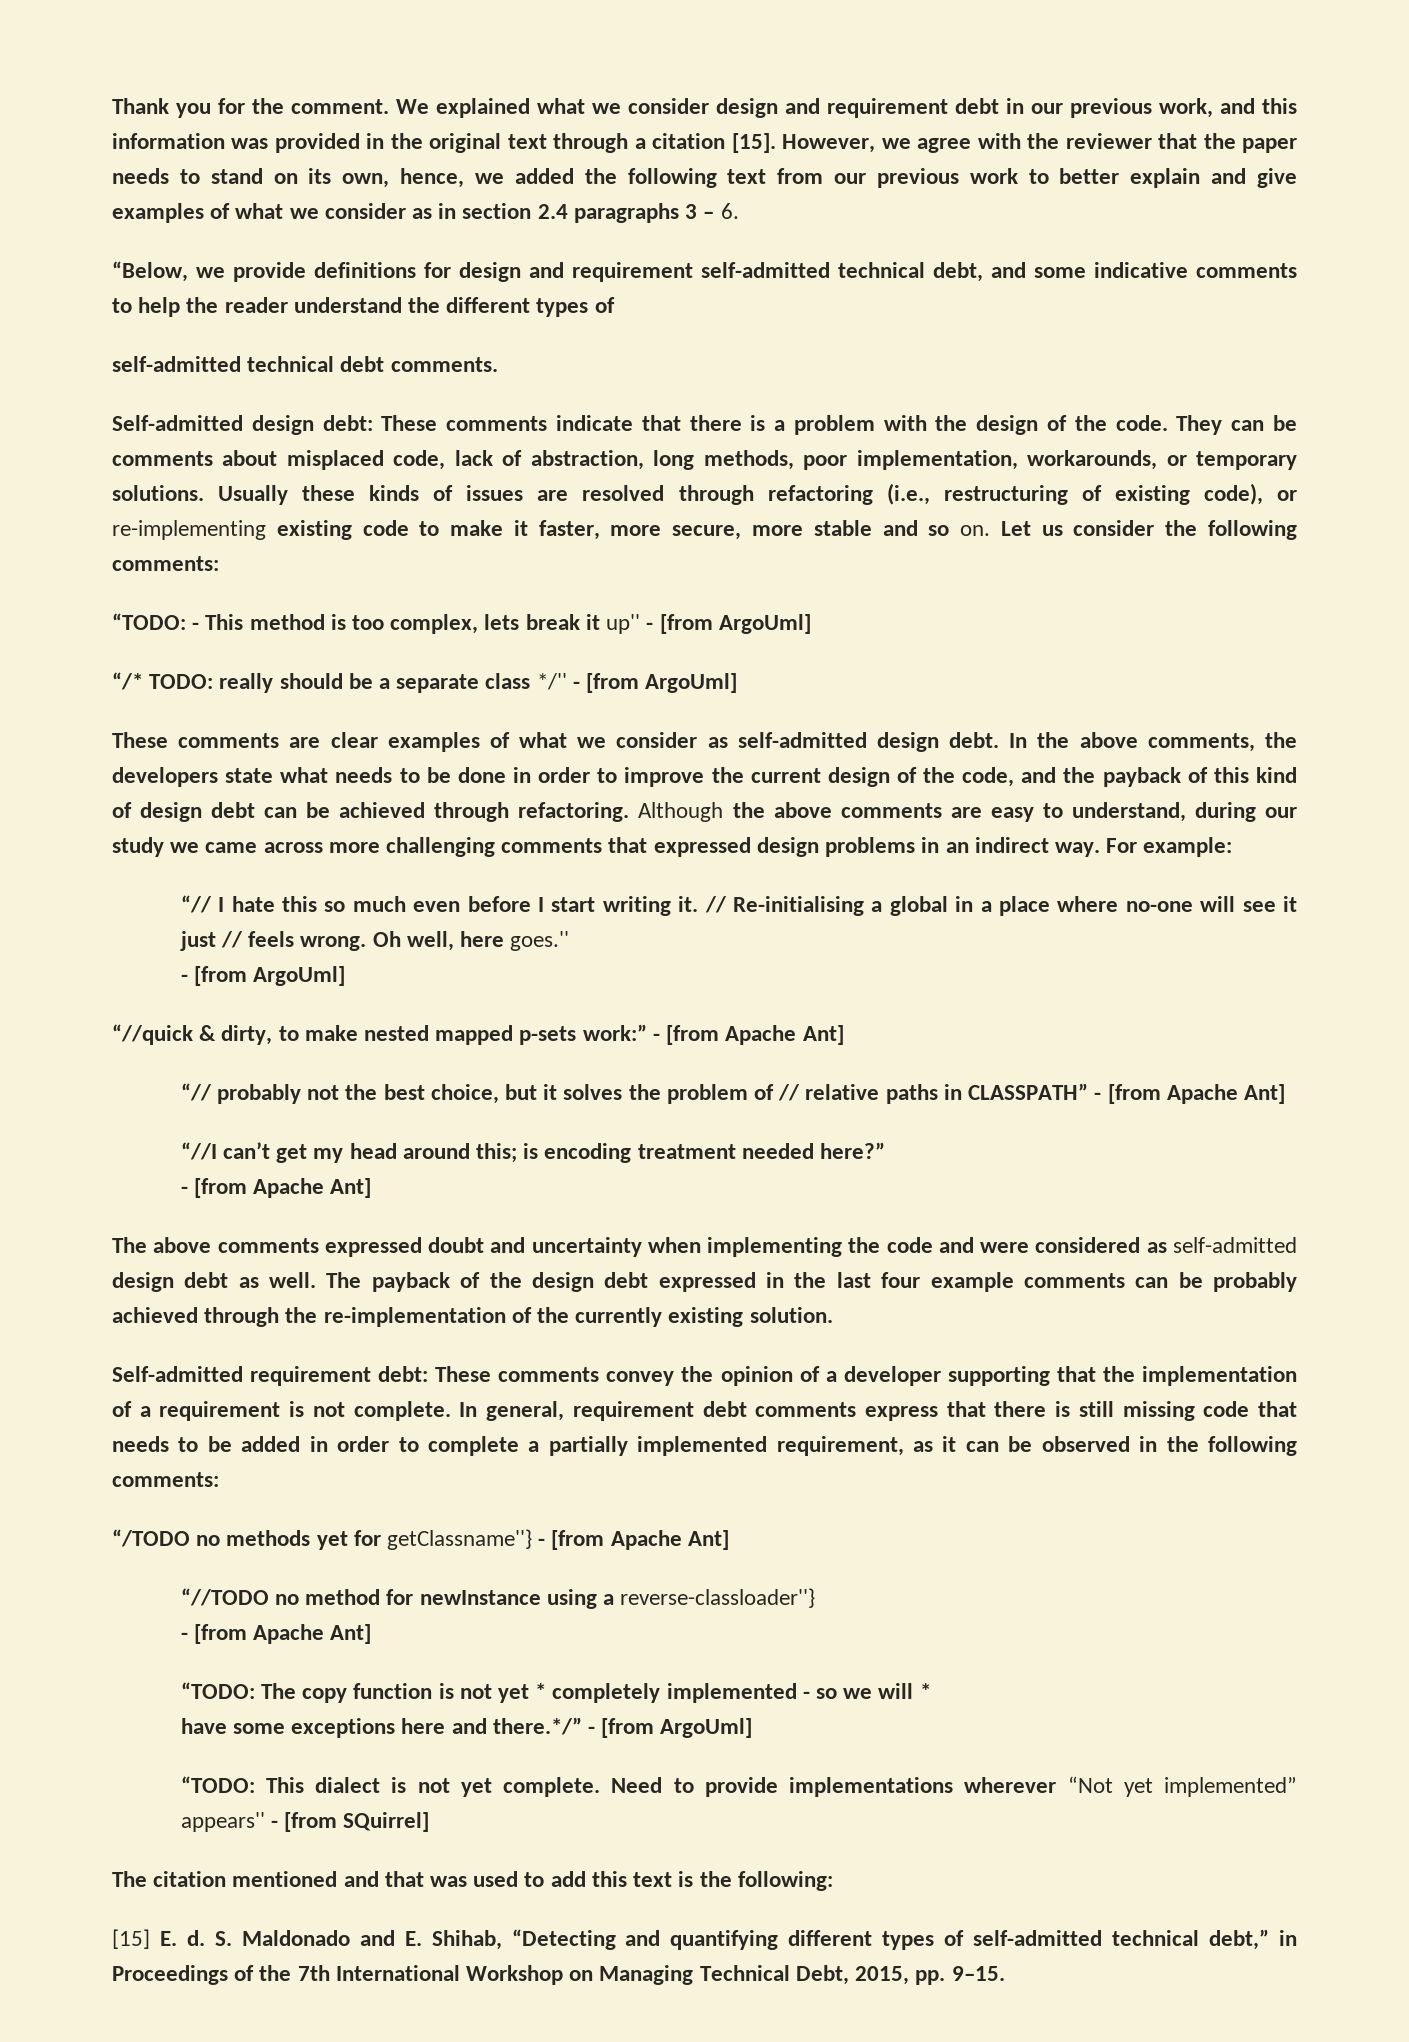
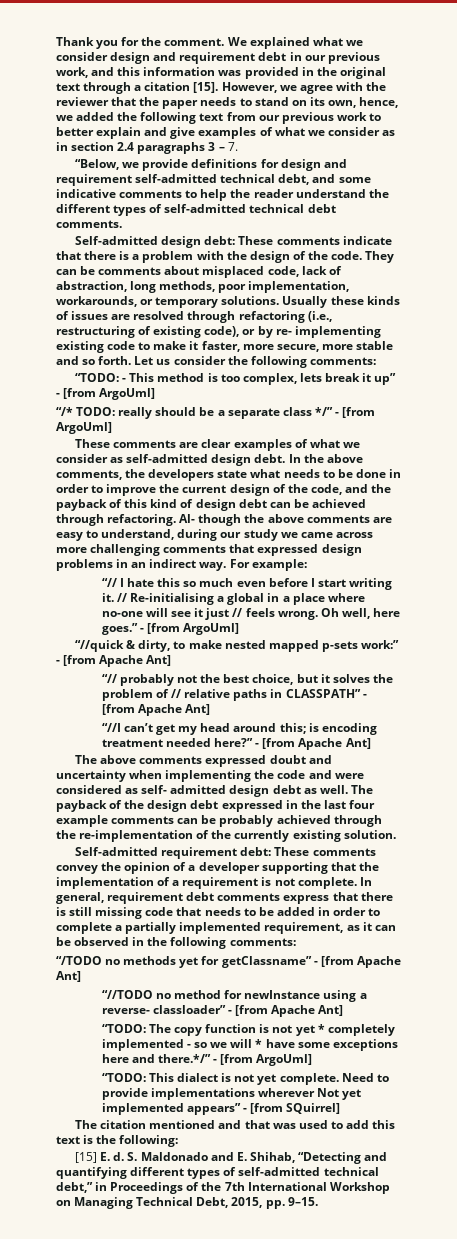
- However, we agree with the reviewer that the paper needs to stand on its own, hence, we added the following text from our previous work to better explain and give examples of what we consider as in section 2.4 paragraphs 3 – 6.
+ However, we agree with the reviewer that the paper needs to stand on its own, hence, we added the following text from our previous work to better explain and give examples of what we consider as in section 2.4 paragraphs 3 – 7.
- “Below, we provide definitions for design and requirement self-admitted technical debt, and some indicative comments to help the reader understand the different types of
- self-admitted technical debt comments.
+ “Below, we provide definitions for design and requirement self-admitted technical debt, and some indicative comments to help the reader understand the different types of self-admitted technical debt comments.
- Usually these kinds of issues are resolved through refactoring (i.e., restructuring of existing code), or re-implementing existing code to make it faster, more secure, more stable and so on.
+ Usually these kinds of issues are resolved through refactoring (i.e., restructuring of existing code), or by re- implementing existing code to make it faster, more secure, more stable and so forth.
- “TODO: - This method is too complex, lets break it up'' - [from ArgoUml]
+ “TODO: - This method is too complex, lets break it up” - [from ArgoUml]
- “/* TODO: really should be a separate class */'' - [from ArgoUml]
+ “/* TODO: really should be a separate class */” - [from ArgoUml]
- Although the above comments are easy to understand, during our study we came across more challenging comments that expressed design problems in an indirect way.
+ Al- though the above comments are easy to understand, during our study we came across more challenging comments that expressed design problems in an indirect way.
- Oh well, here goes.''
- - [from ArgoUml]
+ Oh well, here goes.” - [from ArgoUml]
- “//I can’t get my head around this; is encoding treatment needed here?”
- - [from Apache Ant]
+ “//I can’t get my head around this; is encoding treatment needed here?” - [from Apache Ant]
- The above comments expressed doubt and uncertainty when implementing the code and were considered as self-admitted design debt as well.
+ The above comments expressed doubt and uncertainty when implementing the code and were considered as self- admitted design debt as well.
- “/TODO no methods yet for getClassname''} - [from Apache Ant]
+ “/TODO no methods yet for getClassname” - [from Apache Ant]
- “//TODO no method for newInstance using a reverse-classloader''}
- - [from Apache Ant]
+ “//TODO no method for newInstance using a reverse- classloader” - [from Apache Ant]
- “TODO: The copy function is not yet * completely implemented - so we will *
- have some exceptions here and there.*/” - [from ArgoUml]
+ “TODO: The copy function is not yet * completely implemented - so we will * have some exceptions here and there.*/” - [from ArgoUml]
- Need to provide implementations wherever “Not yet implemented” appears'' - [from SQuirrel]
+ Need to provide implementations wherever Not yet implemented appears” - [from SQuirrel]

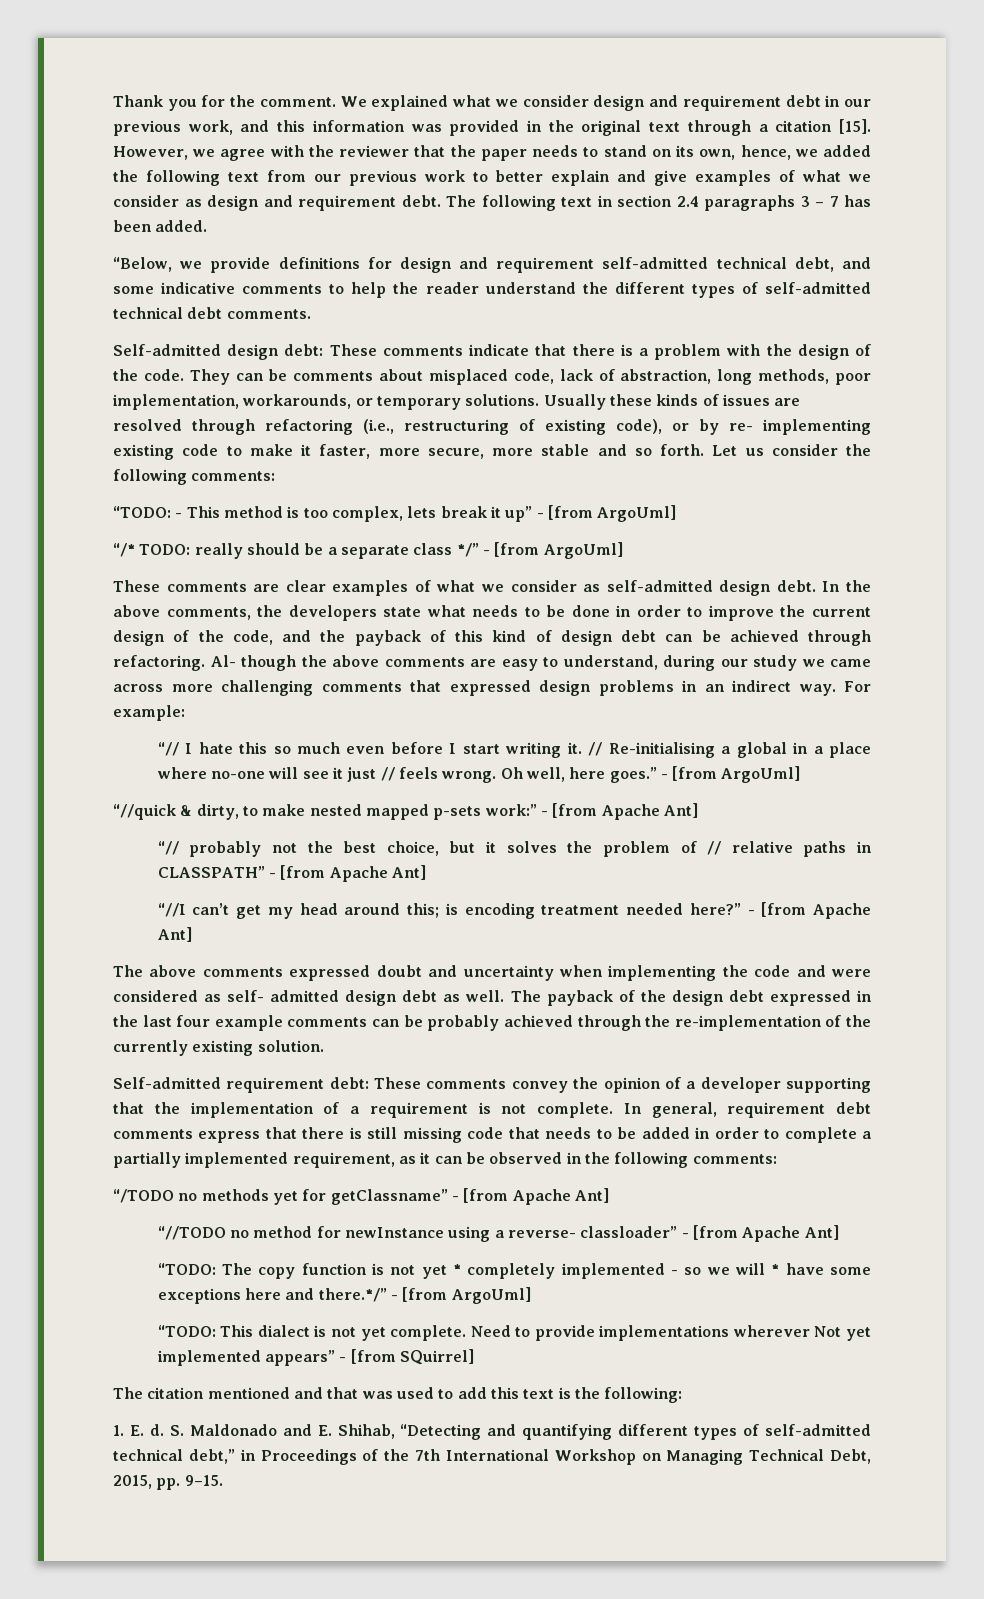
- However, we agree with the reviewer that the paper needs to stand on its own, hence, we added the following text from our previous work to better explain and give examples of what we consider as in section 2.4 paragraphs 3 – 7.
+ However, we agree with the reviewer that the paper needs to stand on its own, hence, we added the following text from our previous work to better explain and give examples of what we consider as design and requirement debt. The following text in section 2.4 paragraphs 3 – 7 has been added.
- [15] E. d.
+ 1. E. d.

